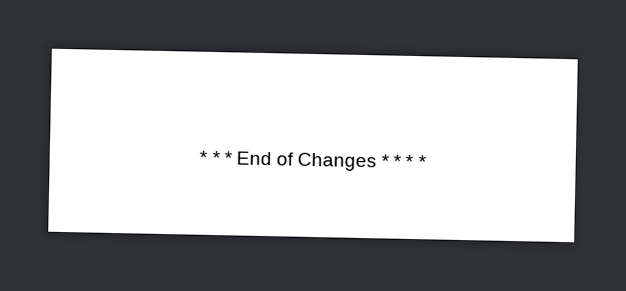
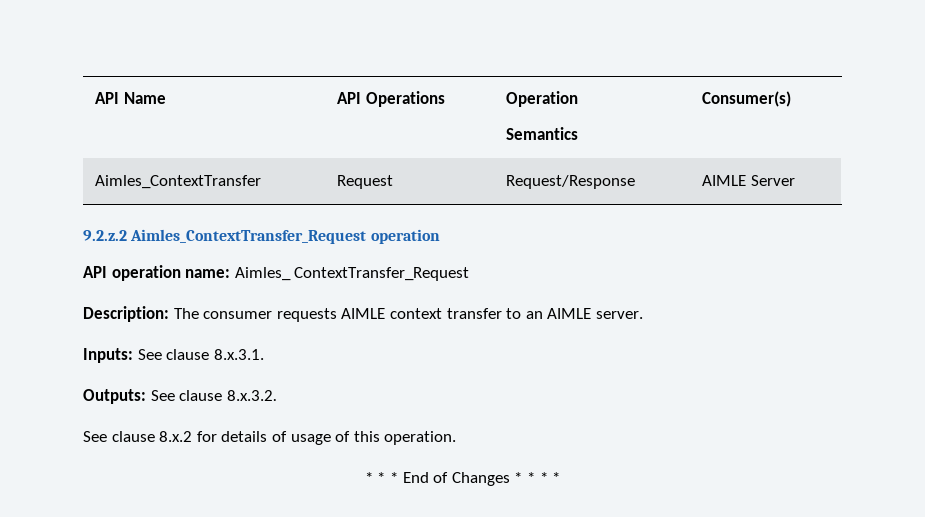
+ API Name | API Operations | Operation
+ Semantics | Consumer(s)
+ Aimles_ContextTransfer | Request | Request/Response | AIMLE Server
+ 9.2.z.2 Aimles_ContextTransfer_Request operation
+ API operation name: Aimles_ ContextTransfer_Request
+ Description: The consumer requests AIMLE context transfer to an AIMLE server.
+ Inputs: See clause 8.x.3.1.
+ Outputs: See clause 8.x.3.2.
+ See clause 8.x.2 for details of usage of this operation.

